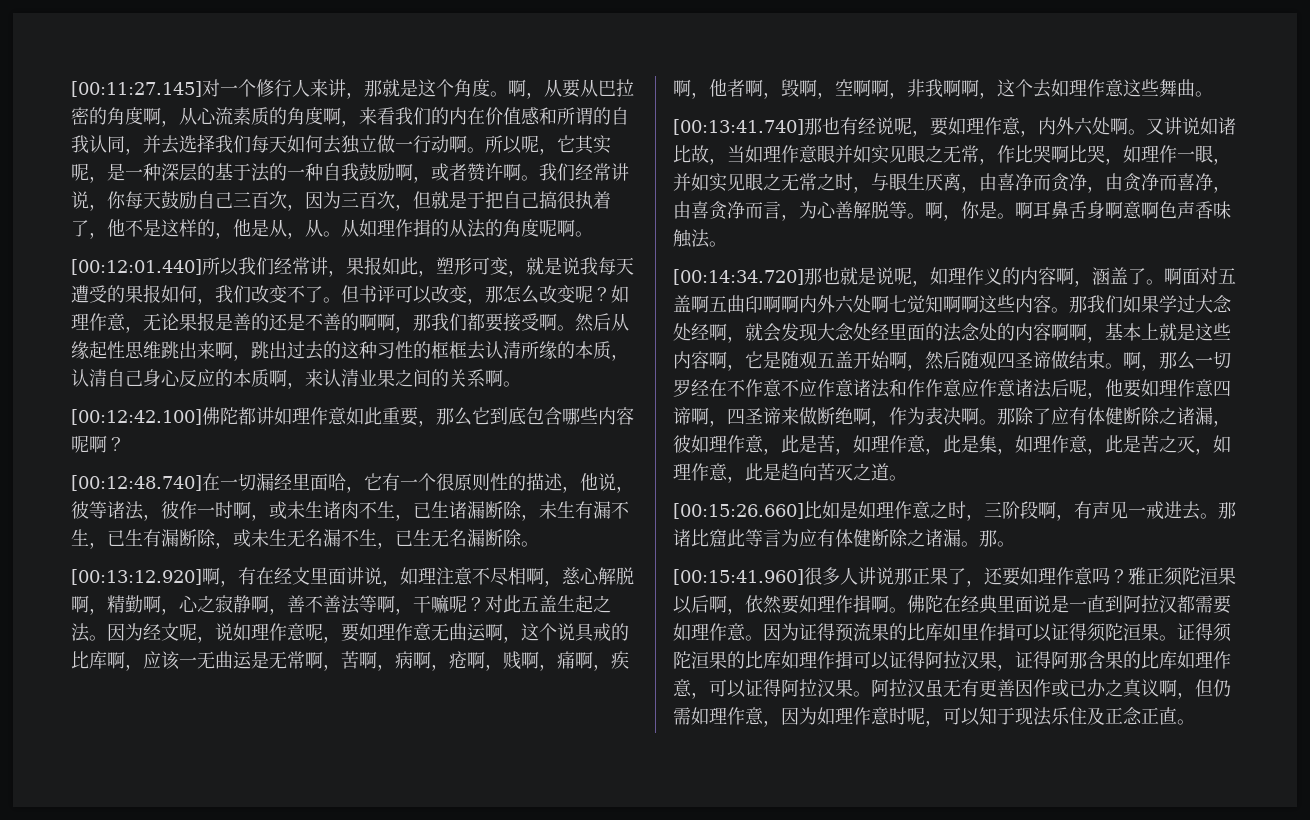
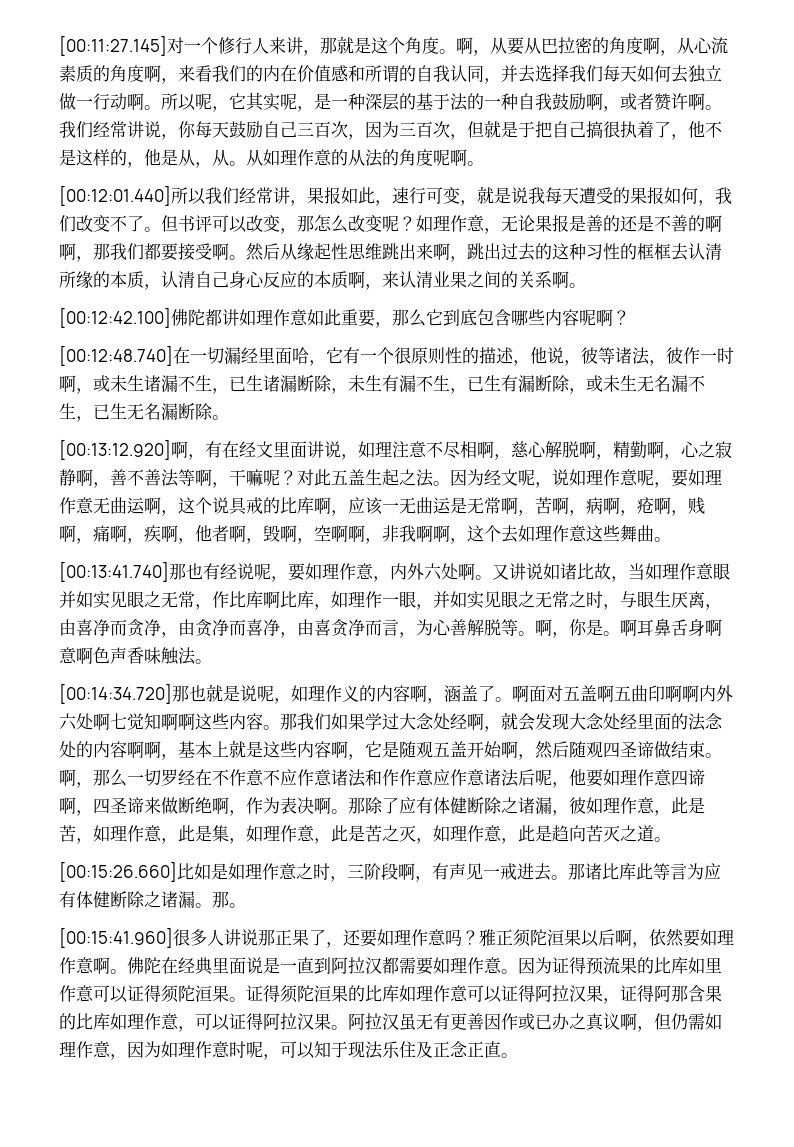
- 从如理作揖的从法的角度呢啊。
+ 从如理作意的从法的角度呢啊。
- [00:12:01.440]所以我们经常讲，果报如此，塑形可变，就是说我每天遭受的果报如何，我们改变不了。
+ [00:12:01.440]所以我们经常讲，果报如此，速行可变，就是说我每天遭受的果报如何，我们改变不了。
- [00:12:48.740]在一切漏经里面哈，它有一个很原则性的描述，他说，彼等诸法，彼作一时啊，或未生诸肉不生，已生诸漏断除，未生有漏不生，已生有漏断除，或未生无名漏不生，已生无名漏断除。
+ [00:12:48.740]在一切漏经里面哈，它有一个很原则性的描述，他说，彼等诸法，彼作一时啊，或未生诸漏不生，已生诸漏断除，未生有漏不生，已生有漏断除，或未生无名漏不生，已生无名漏断除。
- 又讲说如诸比故，当如理作意眼并如实见眼之无常，作比哭啊比哭，如理作一眼，并如实见眼之无常之时，与眼生厌离，由喜净而贪净，由贪净而喜净，由喜贪净而言，为心善解脱等。
+ 又讲说如诸比故，当如理作意眼并如实见眼之无常，作比库啊比库，如理作一眼，并如实见眼之无常之时，与眼生厌离，由喜净而贪净，由贪净而喜净，由喜贪净而言，为心善解脱等。
- 那诸比窟此等言为应有体健断除之诸漏。
+ 那诸比库此等言为应有体健断除之诸漏。
- 雅正须陀洹果以后啊，依然要如理作揖啊。
+ 雅正须陀洹果以后啊，依然要如理作意啊。
- 因为证得预流果的比库如里作揖可以证得须陀洹果。
+ 因为证得预流果的比库如里作意可以证得须陀洹果。
- 证得须陀洹果的比库如理作揖可以证得阿拉汉果，证得阿那含果的比库如理作意，可以证得阿拉汉果。
+ 证得须陀洹果的比库如理作意可以证得阿拉汉果，证得阿那含果的比库如理作意，可以证得阿拉汉果。

